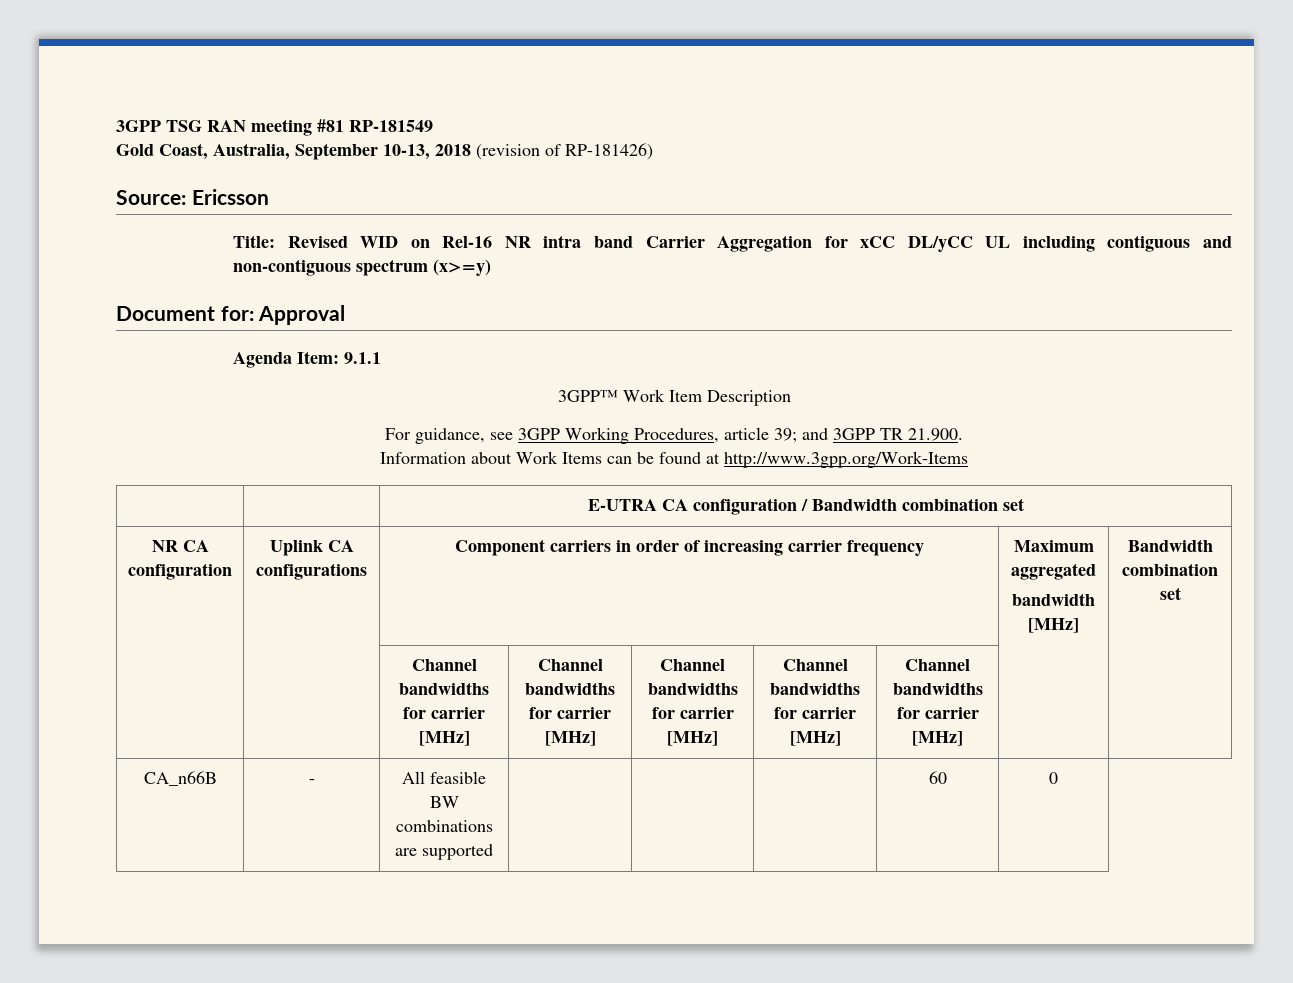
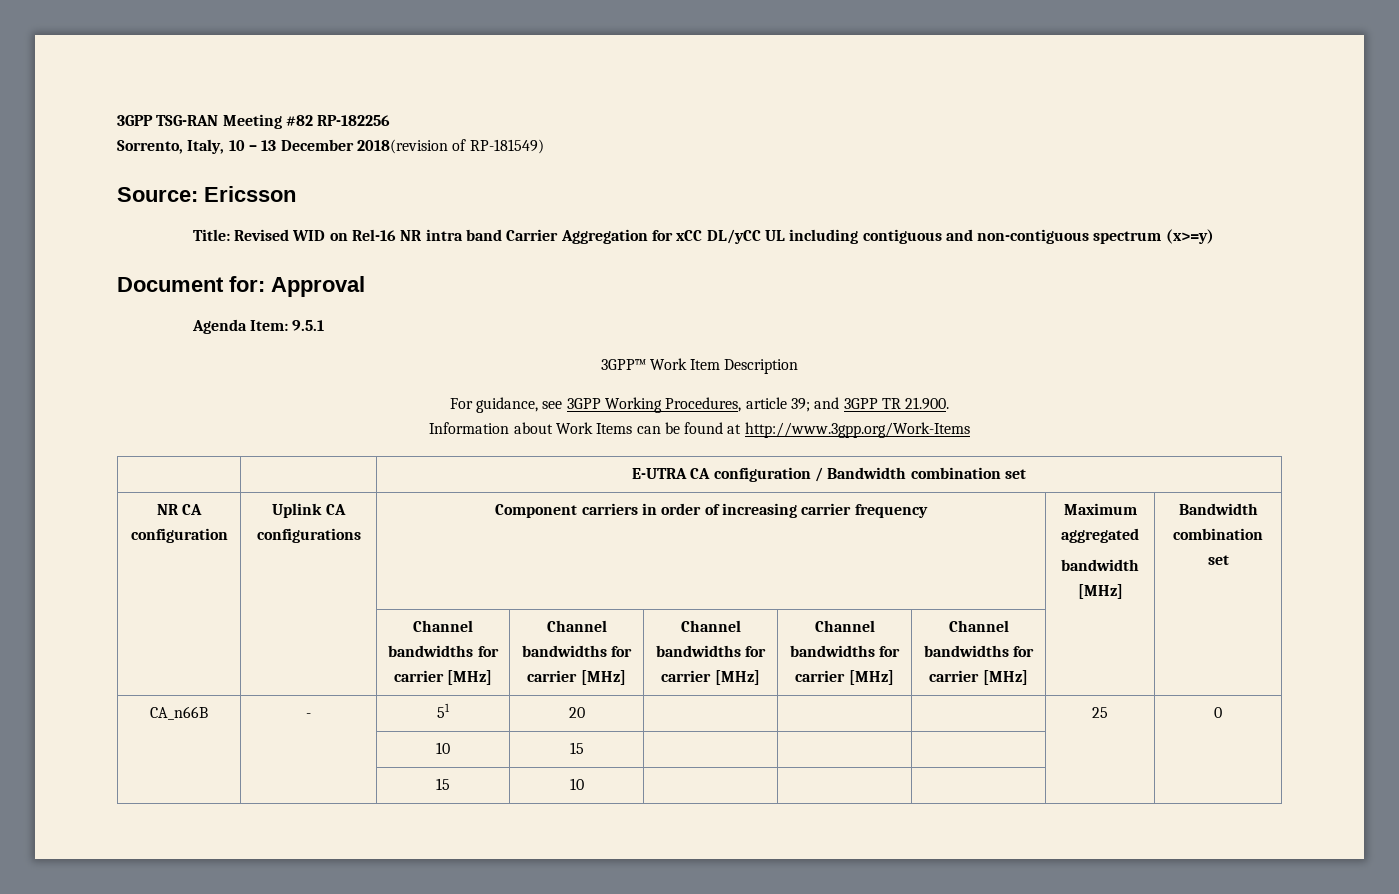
- 3GPP TSG RAN meeting #81 RP-181549
- Gold Coast, Australia, September 10-13, 2018 (revision of RP-181426)
+ 3GPP TSG-RAN Meeting #82 RP-182256
+ Sorrento, Italy, 10 – 13 December 2018(revision of RP-181549)
- Agenda Item: 9.1.1
+ Agenda Item: 9.5.1
- CA_n66B | - | All feasible BW combinations are supported | | | | 60 | 0
+ CA_n66B | - | 51 | 20 | | | | 25 | 0
+ | | 10 | 15 | | | | |
+ | | 15 | 10 | | | | |

